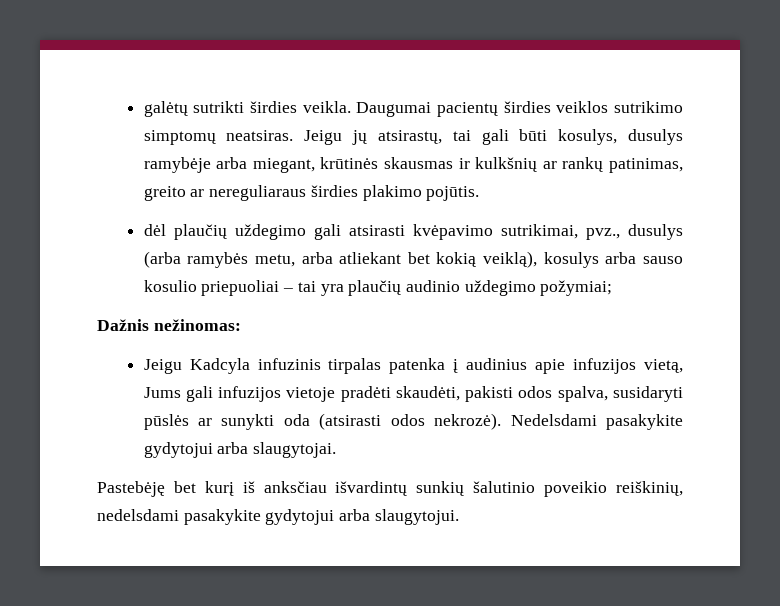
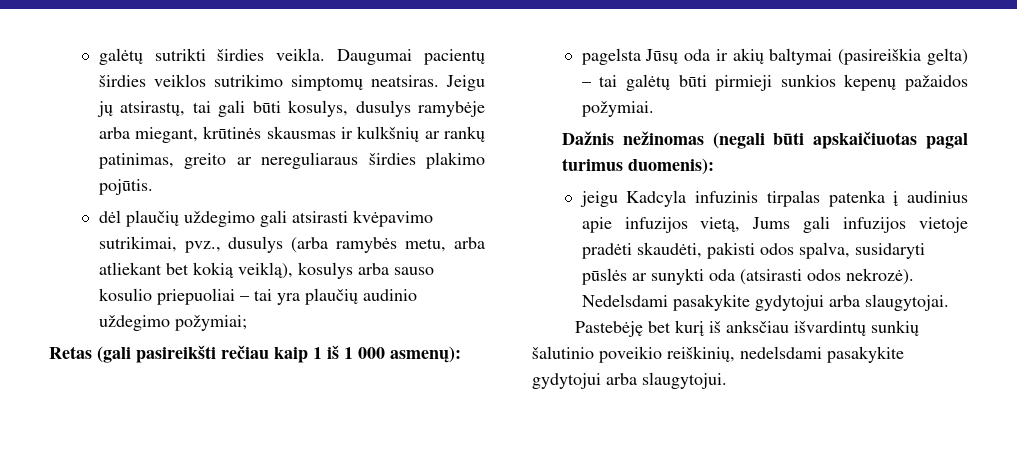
- Dažnis nežinomas:
- Jeigu Kadcyla infuzinis tirpalas patenka į audinius apie infuzijos vietą, Jums gali infuzijos vietoje pradėti skaudėti, pakisti odos spalva, susidaryti pūslės ar sunykti oda (atsirasti odos nekrozė).
+ Retas (gali pasireikšti rečiau kaip 1 iš 1 000 asmenų):
+ pagelsta Jūsų oda ir akių baltymai (pasireiškia gelta) – tai galėtų būti pirmieji sunkios kepenų pažaidos požymiai.
+ Dažnis nežinomas (negali būti apskaičiuotas pagal turimus duomenis):
+ jeigu Kadcyla infuzinis tirpalas patenka į audinius apie infuzijos vietą, Jums gali infuzijos vietoje pradėti skaudėti, pakisti odos spalva, susidaryti pūslės ar sunykti oda (atsirasti odos nekrozė).

